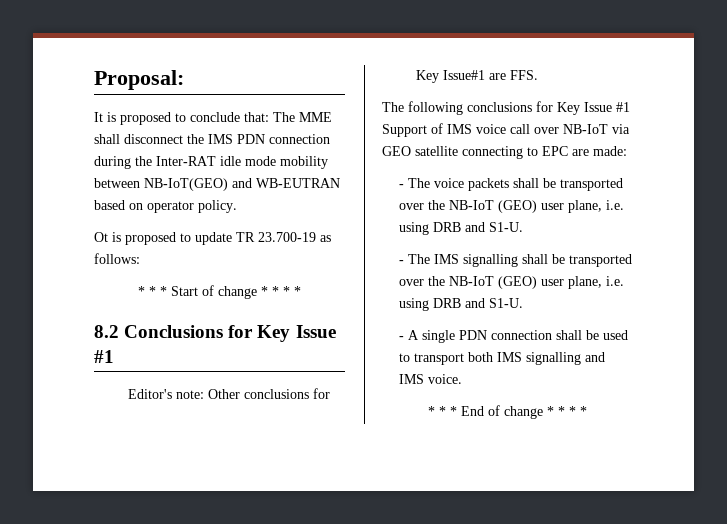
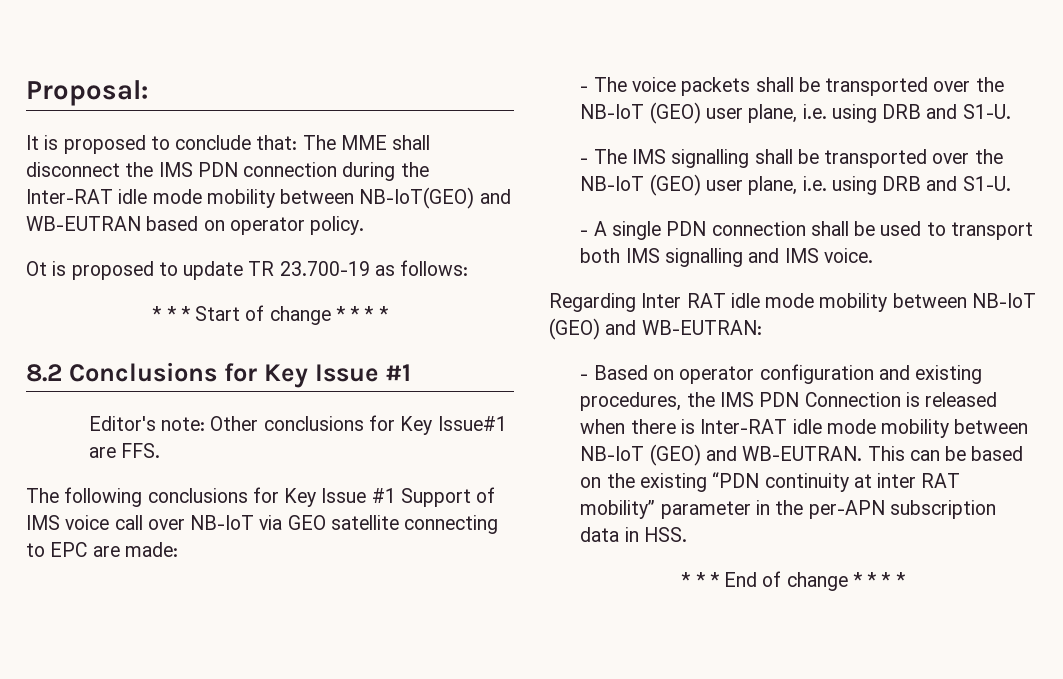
+ Regarding Inter RAT idle mode mobility between NB-IoT (GEO) and WB-EUTRAN:
+ - Based on operator configuration and existing procedures, the IMS PDN Connection is released when there is Inter-RAT idle mode mobility between NB-IoT (GEO) and WB-EUTRAN. This can be based on the existing “PDN continuity at inter RAT mobility” parameter in the per-APN subscription data in HSS.

